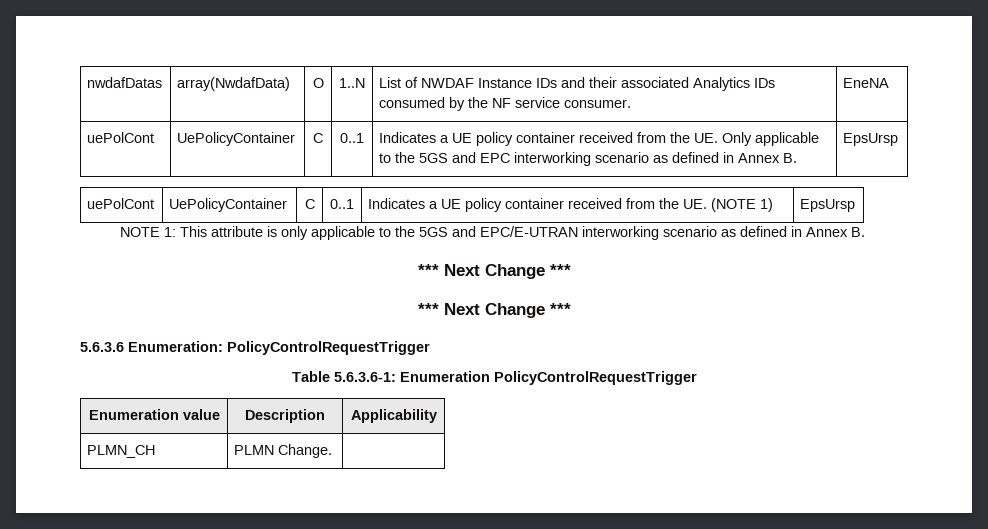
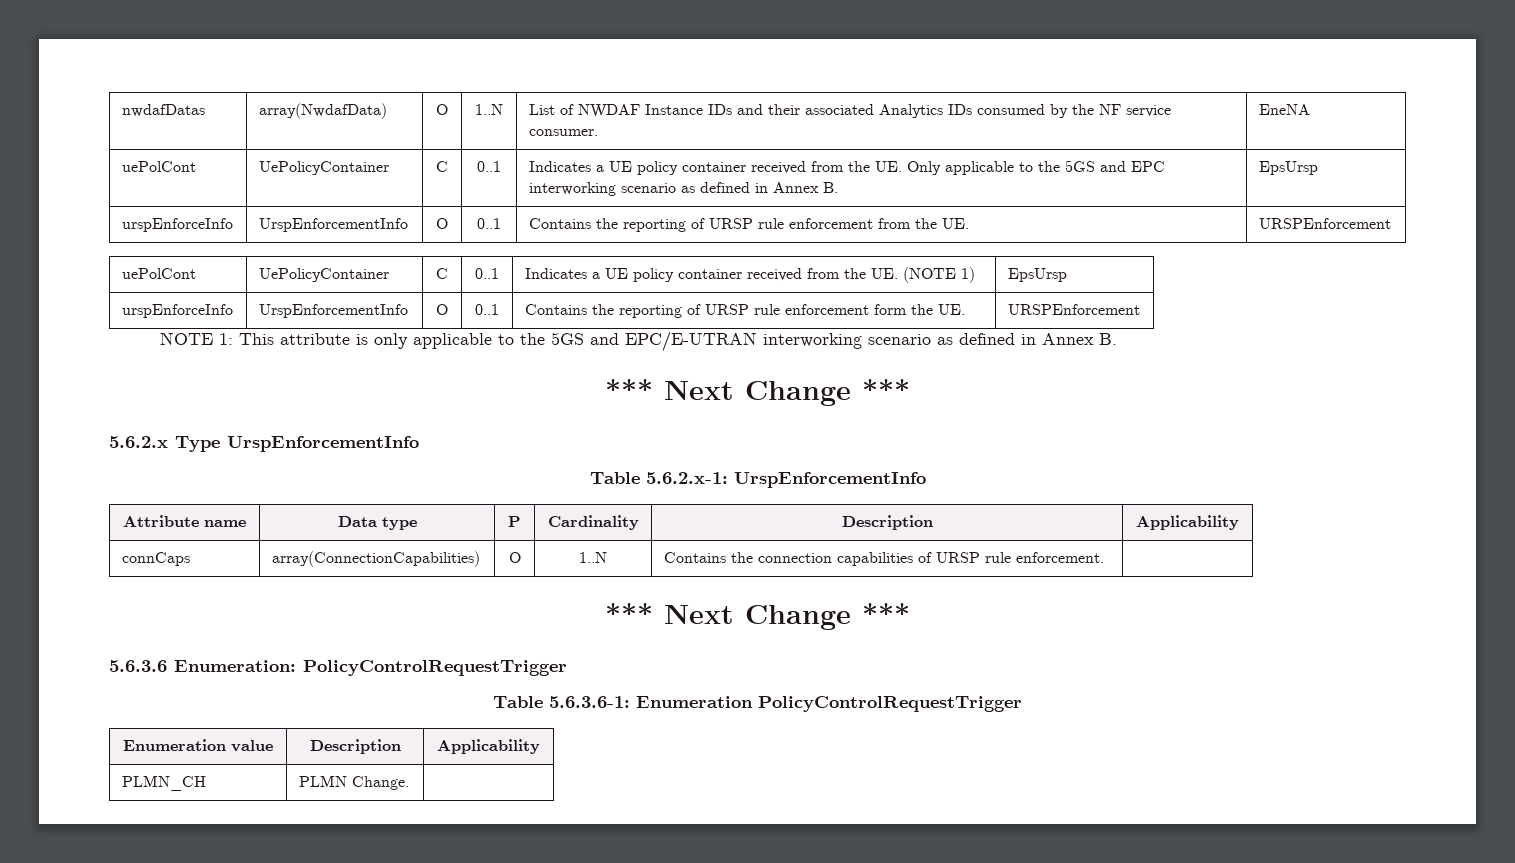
+ urspEnforceInfo | UrspEnforcementInfo | O | 0..1 | Contains the reporting of URSP rule enforcement from the UE. | URSPEnforcement
+ urspEnforceInfo | UrspEnforcementInfo | O | 0..1 | Contains the reporting of URSP rule enforcement form the UE. | URSPEnforcement
+ 5.6.2.x Type UrspEnforcementInfo
+ Table 5.6.2.x-1: UrspEnforcementInfo
+ Attribute name | Data type | P | Cardinality | Description | Applicability
+ connCaps | array(ConnectionCapabilities) | O | 1..N | Contains the connection capabilities of URSP rule enforcement. |

